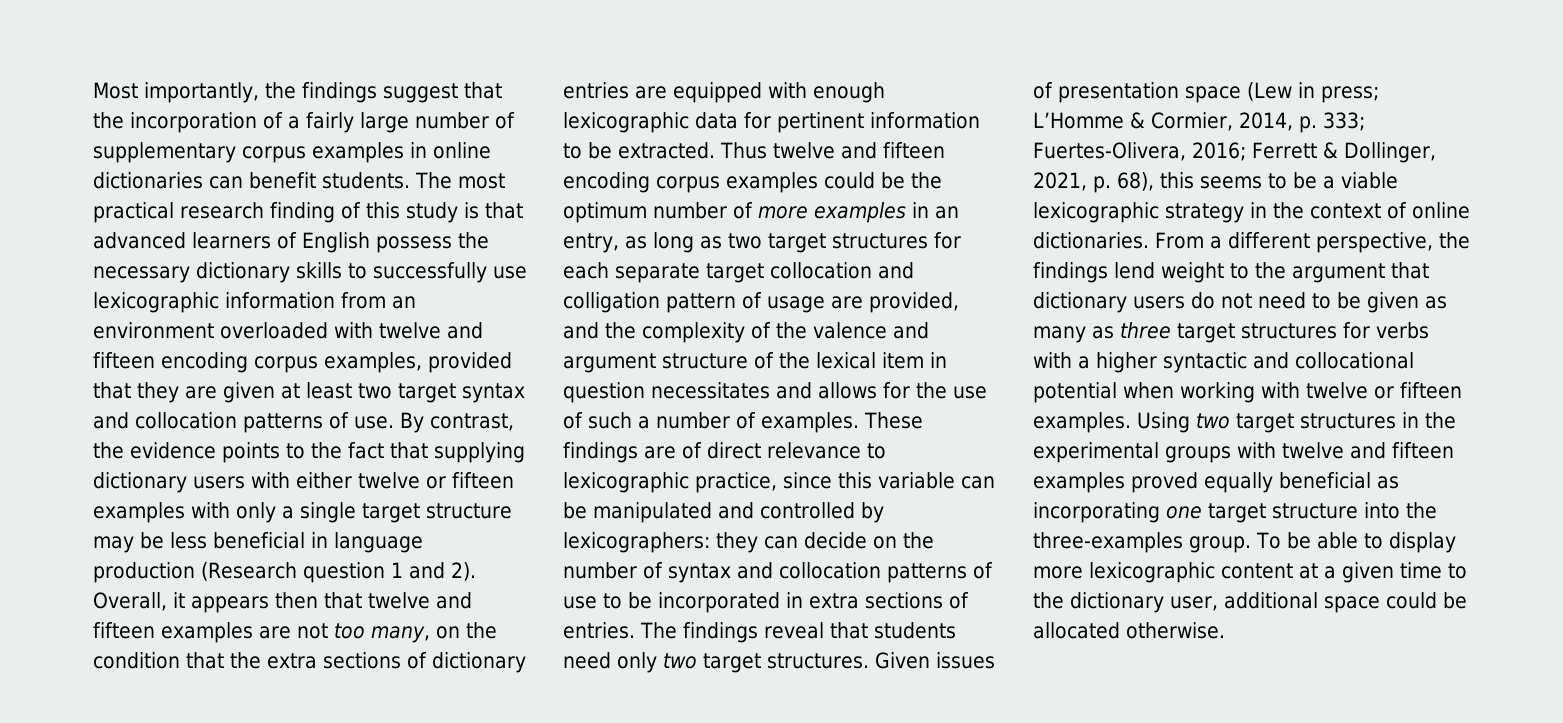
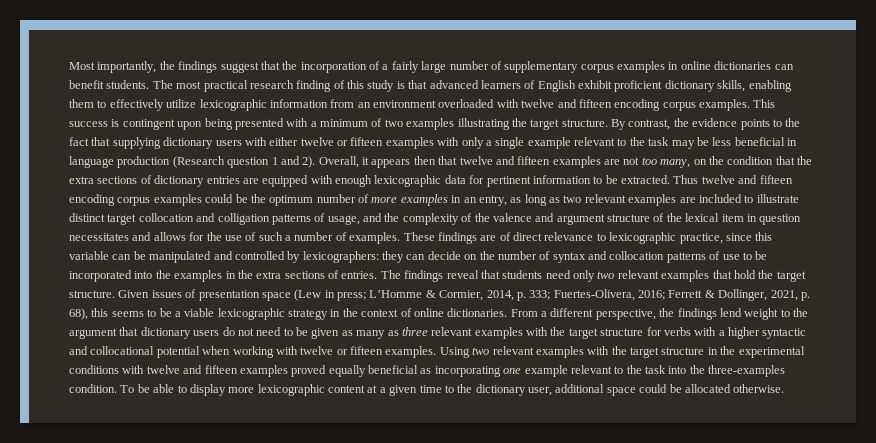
- The most practical research finding of this study is that advanced learners of English possess the necessary dictionary skills to successfully use lexicographic information from an environment overloaded with twelve and fifteen encoding corpus examples, provided that they are given at least two target syntax and collocation patterns of use.
+ The most practical research finding of this study is that advanced learners of English exhibit proficient dictionary skills, enabling them to effectively utilize lexicographic information from an environment overloaded with twelve and fifteen encoding corpus examples. This success is contingent upon being presented with a minimum of two examples illustrating the target structure.
- By contrast, the evidence points to the fact that supplying dictionary users with either twelve or fifteen examples with only a single target structure may be less beneficial in language production (Research question 1 and 2).
+ By contrast, the evidence points to the fact that supplying dictionary users with either twelve or fifteen examples with only a single example relevant to the task may be less beneficial in language production (Research question 1 and 2).
- Thus twelve and fifteen encoding corpus examples could be the optimum number of more examples in an entry, as long as two target structures for each separate target collocation and colligation pattern of usage are provided, and the complexity of the valence and argument structure of the lexical item in question necessitates and allows for the use of such a number of examples.
+ Thus twelve and fifteen encoding corpus examples could be the optimum number of more examples in an entry, as long as two relevant examples are included to illustrate distinct target collocation and colligation patterns of usage, and the complexity of the valence and argument structure of the lexical item in question necessitates and allows for the use of such a number of examples.
- These findings are of direct relevance to lexicographic practice, since this variable can be manipulated and controlled by lexicographers: they can decide on the number of syntax and collocation patterns of use to be incorporated in extra sections of entries.
+ These findings are of direct relevance to lexicographic practice, since this variable can be manipulated and controlled by lexicographers: they can decide on the number of syntax and collocation patterns of use to be incorporated into the examples in the extra sections of entries.
- The findings reveal that students need only two target structures.
+ The findings reveal that students need only two relevant examples that hold the target structure.
- From a different perspective, the findings lend weight to the argument that dictionary users do not need to be given as many as three target structures for verbs with a higher syntactic and collocational potential when working with twelve or fifteen examples.
+ From a different perspective, the findings lend weight to the argument that dictionary users do not need to be given as many as three relevant examples with the target structure for verbs with a higher syntactic and collocational potential when working with twelve or fifteen examples.
- Using two target structures in the experimental groups with twelve and fifteen examples proved equally beneficial as incorporating one target structure into the three-examples group.
+ Using two relevant examples with the target structure in the experimental conditions with twelve and fifteen examples proved equally beneficial as incorporating one example relevant to the task into the three-examples condition.

